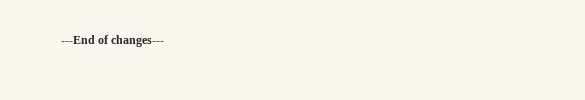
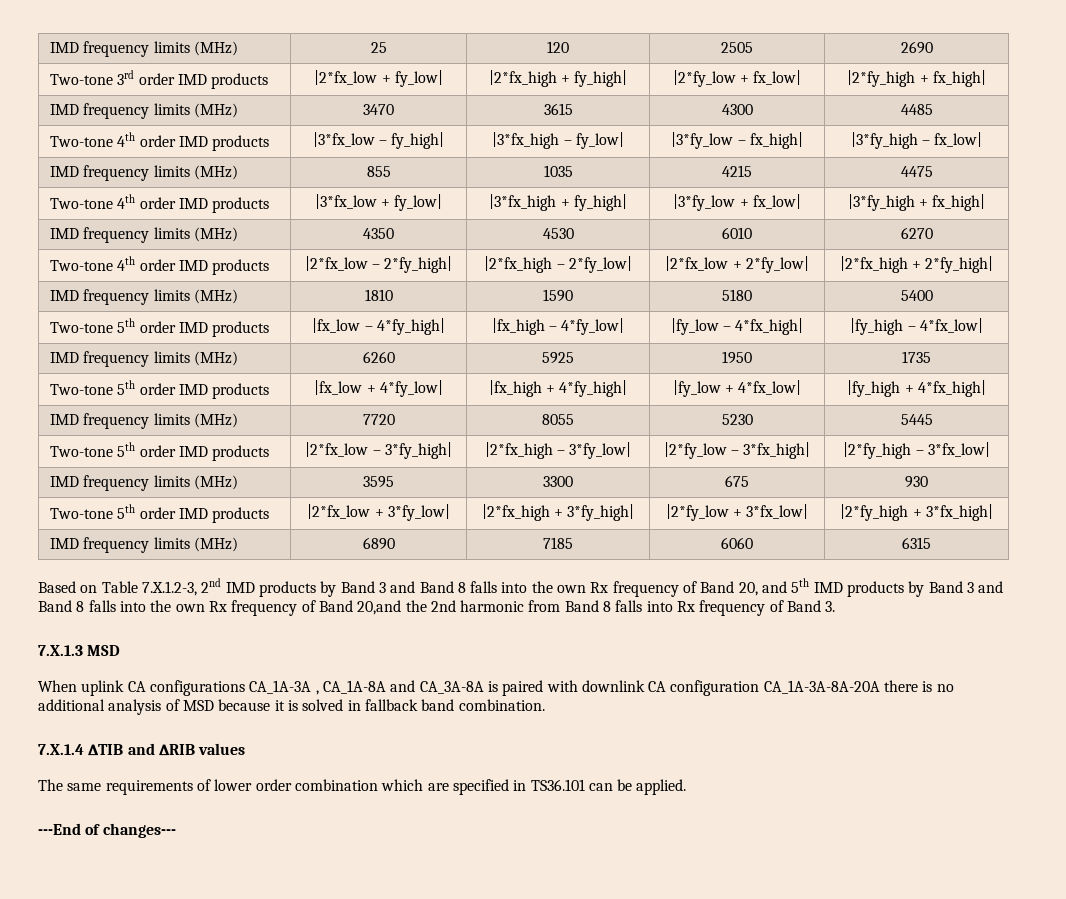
+ IMD frequency limits (MHz) | 25 | 120 | 2505 | 2690
+ Two-tone 3rd order IMD products | |2*fx_low + fy_low| | |2*fx_high + fy_high| | |2*fy_low + fx_low| | |2*fy_high + fx_high|
+ IMD frequency limits (MHz) | 3470 | 3615 | 4300 | 4485
+ Two-tone 4th order IMD products | |3*fx_low – fy_high| | |3*fx_high – fy_low| | |3*fy_low – fx_high| | |3*fy_high – fx_low|
+ IMD frequency limits (MHz) | 855 | 1035 | 4215 | 4475
+ Two-tone 4th order IMD products | |3*fx_low + fy_low| | |3*fx_high + fy_high| | |3*fy_low + fx_low| | |3*fy_high + fx_high|
+ IMD frequency limits (MHz) | 4350 | 4530 | 6010 | 6270
+ Two-tone 4th order IMD products | |2*fx_low – 2*fy_high| | |2*fx_high – 2*fy_low| | |2*fx_low + 2*fy_low| | |2*fx_high + 2*fy_high|
+ IMD frequency limits (MHz) | 1810 | 1590 | 5180 | 5400
+ Two-tone 5th order IMD products | |fx_low – 4*fy_high| | |fx_high – 4*fy_low| | |fy_low – 4*fx_high| | |fy_high – 4*fx_low|
+ IMD frequency limits (MHz) | 6260 | 5925 | 1950 | 1735
+ Two-tone 5th order IMD products | |fx_low + 4*fy_low| | |fx_high + 4*fy_high| | |fy_low + 4*fx_low| | |fy_high + 4*fx_high|
+ IMD frequency limits (MHz) | 7720 | 8055 | 5230 | 5445
+ Two-tone 5th order IMD products | |2*fx_low – 3*fy_high| | |2*fx_high – 3*fy_low| | |2*fy_low – 3*fx_high| | |2*fy_high – 3*fx_low|
+ IMD frequency limits (MHz) | 3595 | 3300 | 675 | 930
+ Two-tone 5th order IMD products | |2*fx_low + 3*fy_low| | |2*fx_high + 3*fy_high| | |2*fy_low + 3*fx_low| | |2*fy_high + 3*fx_high|
+ IMD frequency limits (MHz) | 6890 | 7185 | 6060 | 6315
+ Based on Table 7.X.1.2-3, 2nd IMD products by Band 3 and Band 8 falls into the own Rx frequency of Band 20, and 5th IMD products by Band 3 and Band 8 falls into the own Rx frequency of Band 20,and the 2nd harmonic from Band 8 falls into Rx frequency of Band 3.
+ 7.X.1.3 MSD
+ When uplink CA configurations CA_1A-3A , CA_1A-8A and CA_3A-8A is paired with downlink CA configuration CA_1A-3A-8A-20A there is no additional analysis of MSD because it is solved in fallback band combination.
+ 7.X.1.4 ∆TIB and ∆RIB values
+ The same requirements of lower order combination which are specified in TS36.101 can be applied.

